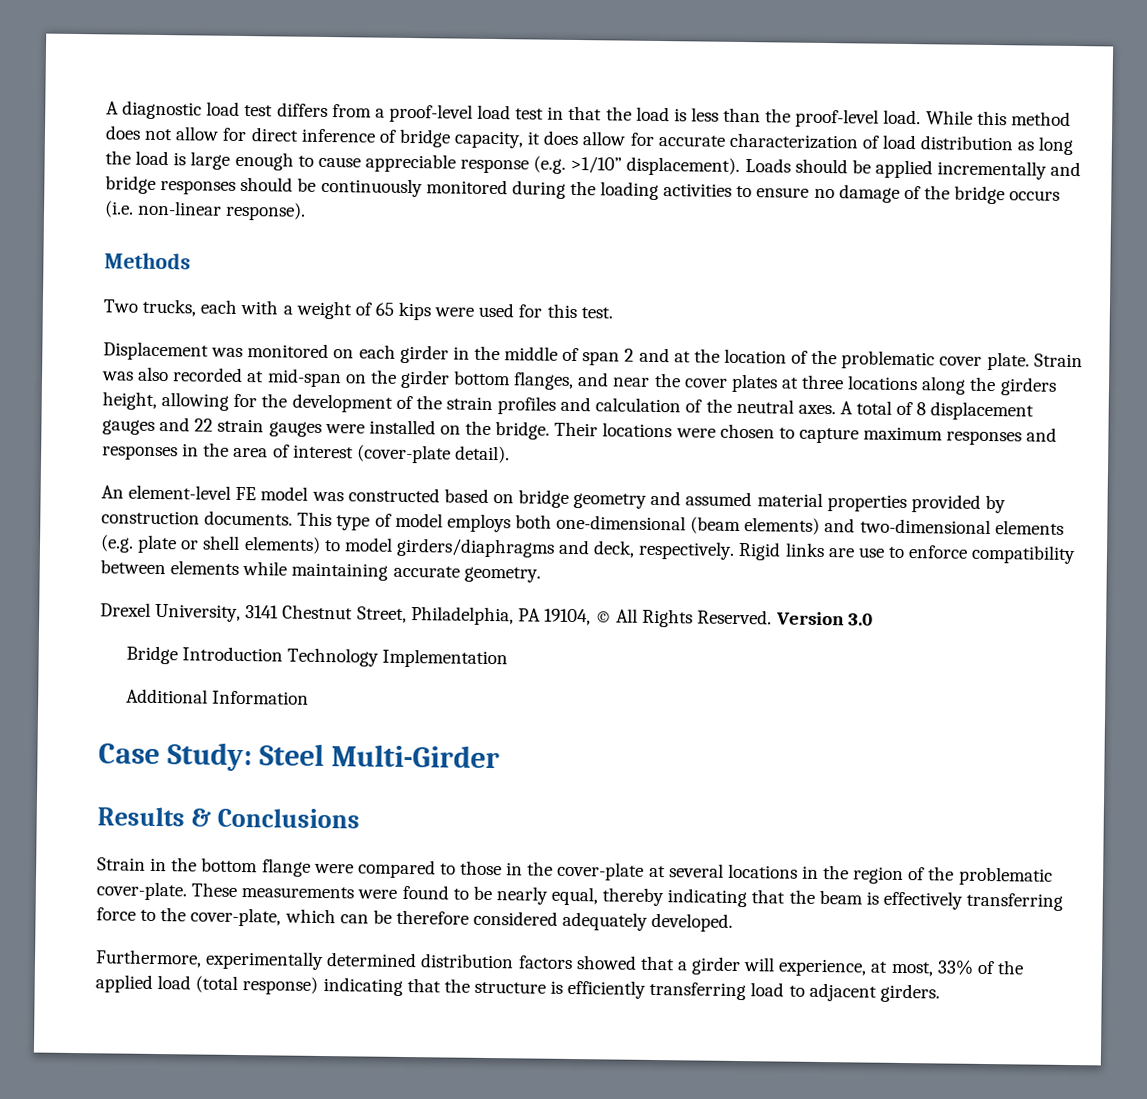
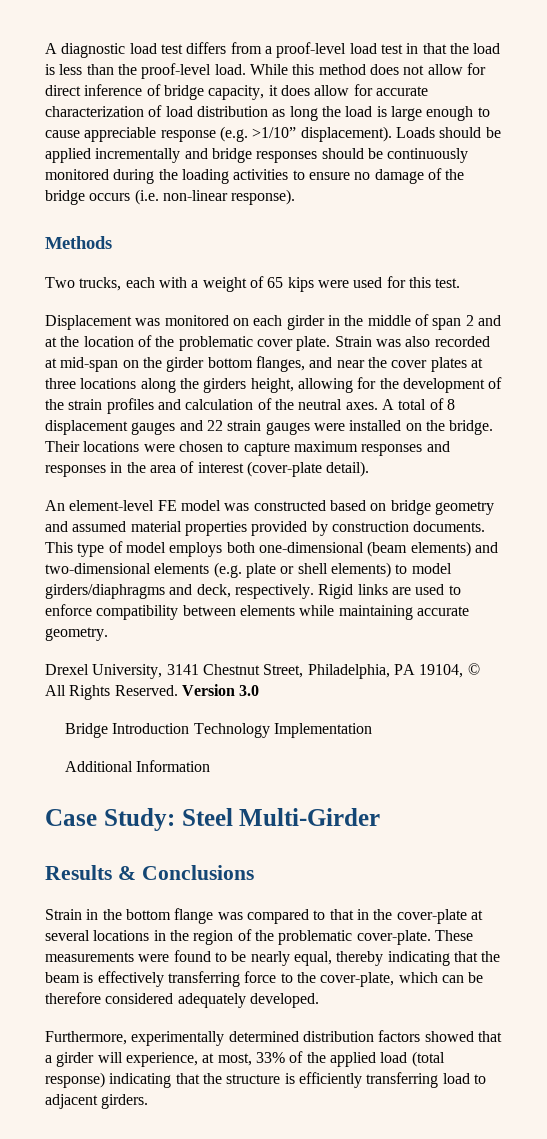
- Rigid links are use to enforce compatibility between elements while maintaining accurate geometry.
+ Rigid links are used to enforce compatibility between elements while maintaining accurate geometry.
- Strain in the bottom flange were compared to those in the cover-plate at several locations in the region of the problematic cover-plate.
+ Strain in the bottom flange was compared to that in the cover-plate at several locations in the region of the problematic cover-plate.

